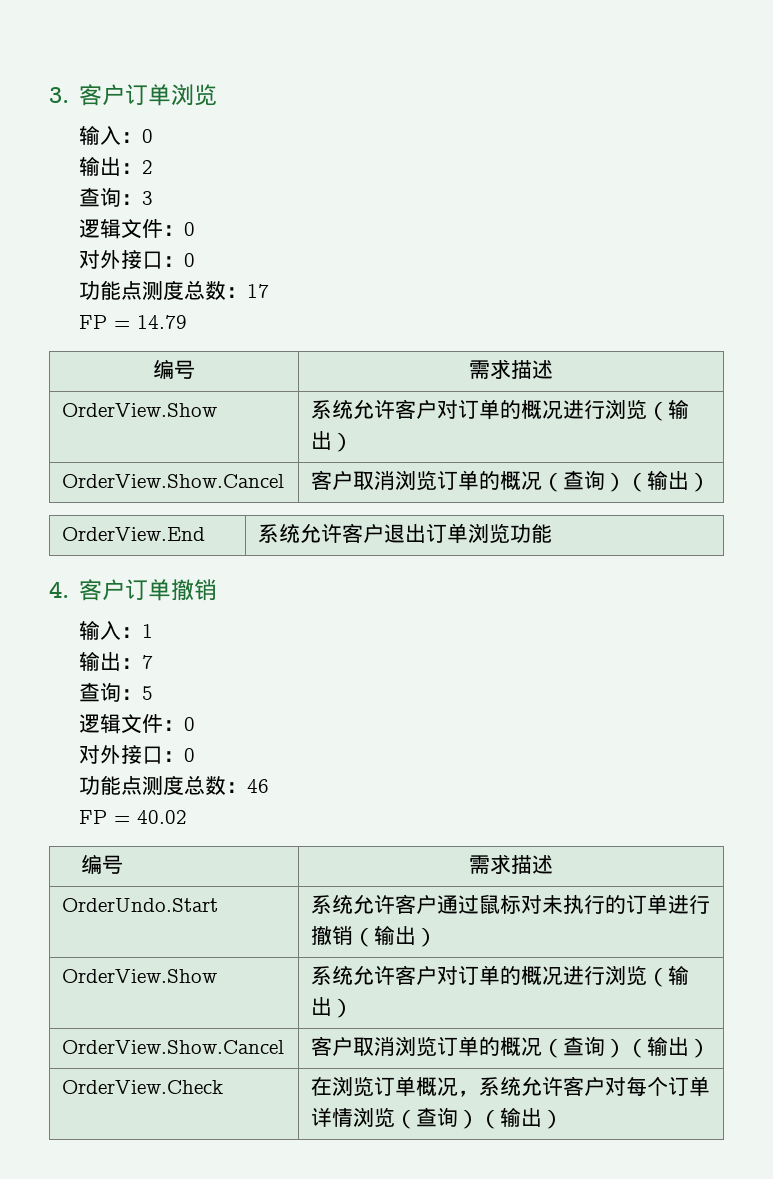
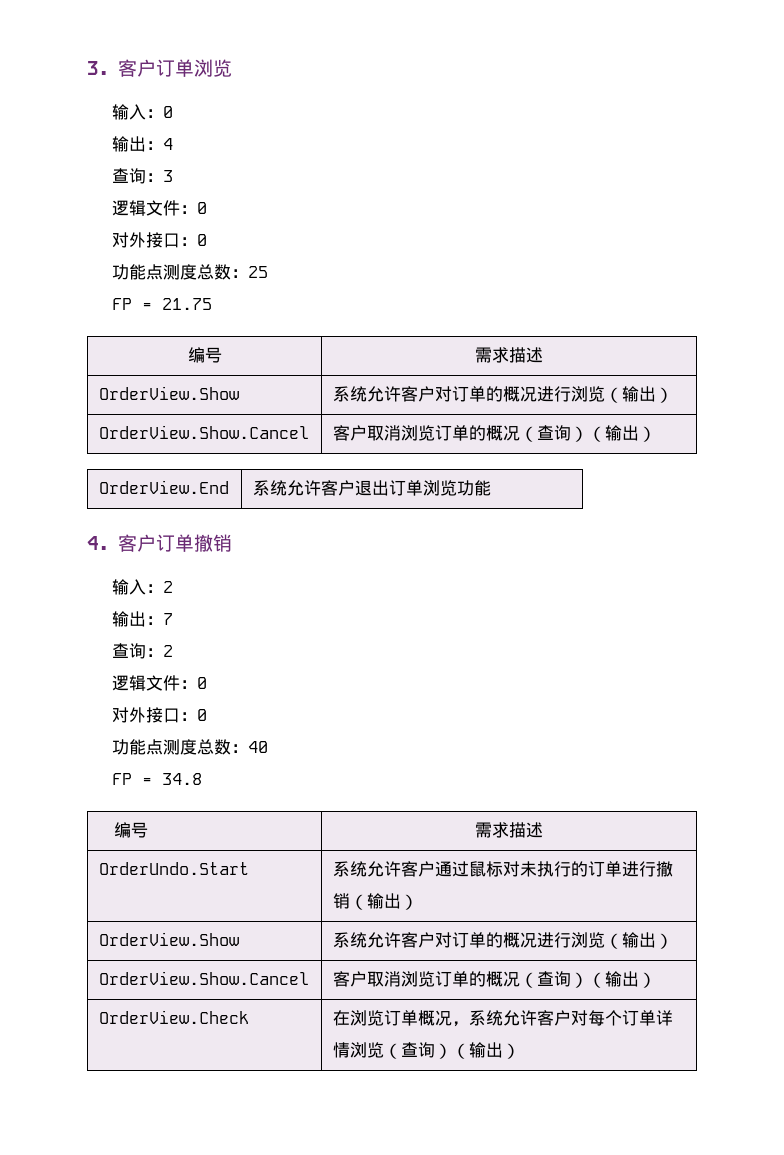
- 输出：2
+ 输出：4
- 功能点测度总数：17
- FP = 14.79
+ 功能点测度总数：25
+ FP = 21.75
- 输入：1
+ 输入：2
- 查询：5
+ 查询：2
- 功能点测度总数：46
- FP = 40.02
+ 功能点测度总数：40
+ FP = 34.8

